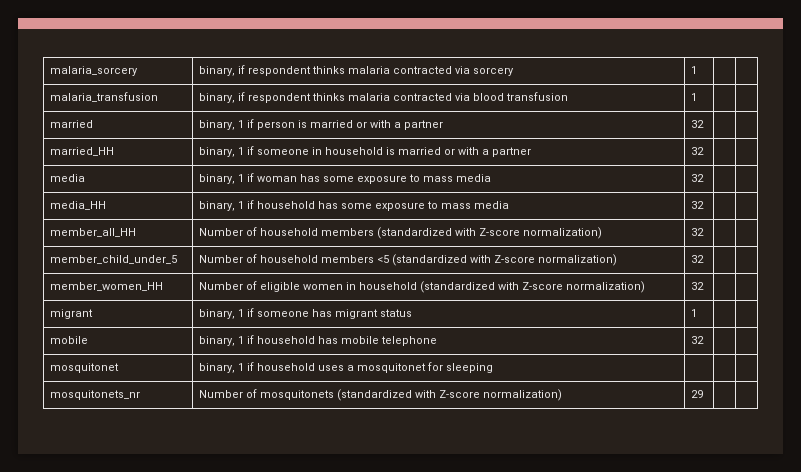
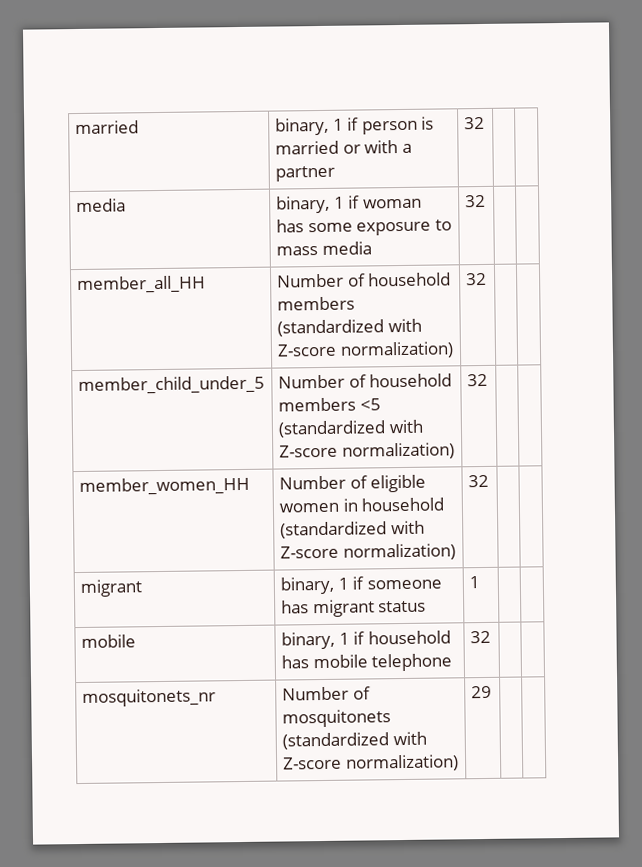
- malaria_sorcery | binary, if respondent thinks malaria contracted via sorcery | 1 | |
- malaria_transfusion | binary, if respondent thinks malaria contracted via blood transfusion | 1 | |
- married_HH | binary, 1 if someone in household is married or with a partner | 32 | |
- media_HH | binary, 1 if household has some exposure to mass media | 32 | |
- mosquitonet | binary, 1 if household uses a mosquitonet for sleeping | | |

